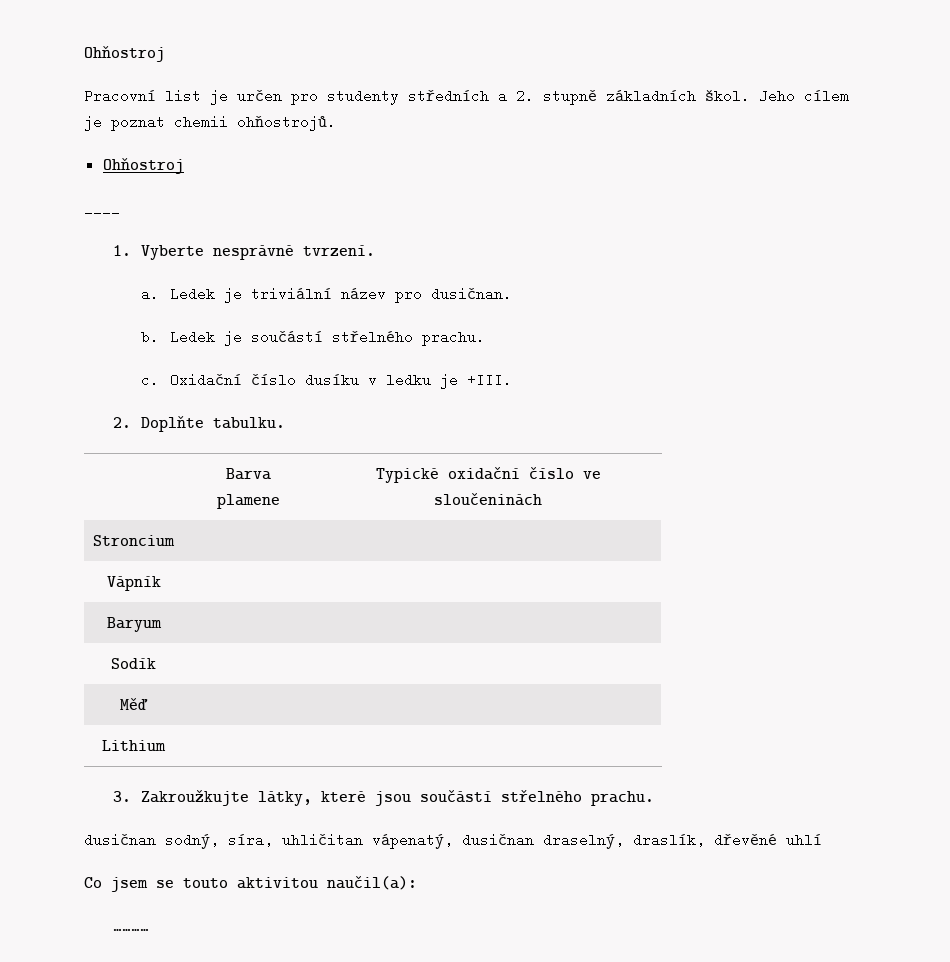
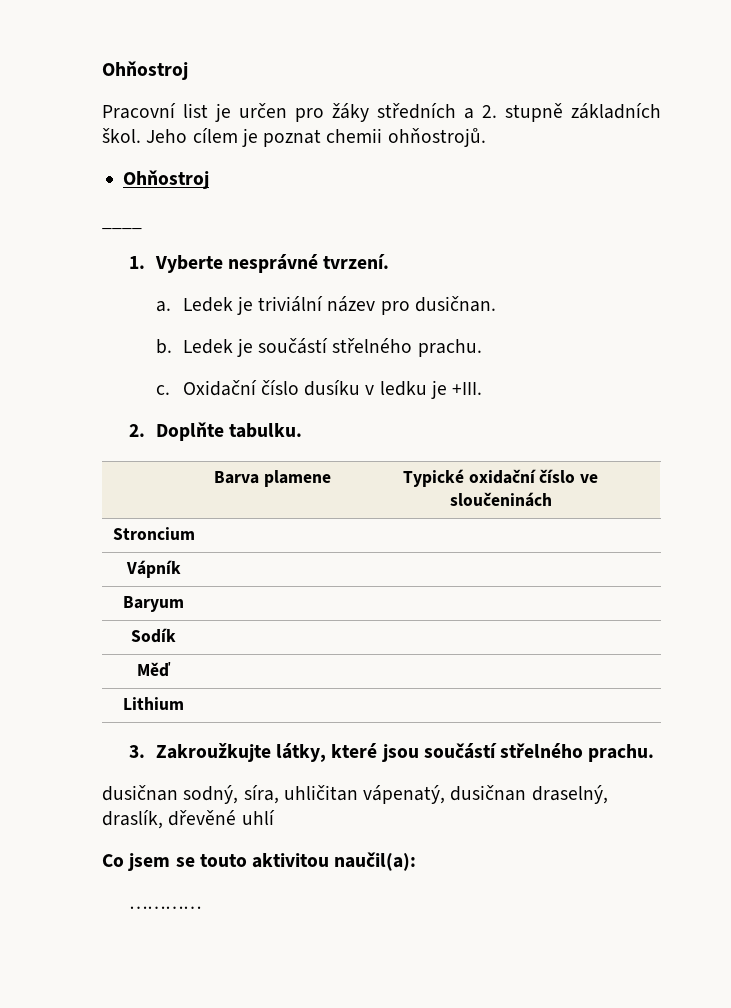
- Pracovní list je určen pro studenty středních a 2. stupně základních škol.
+ Pracovní list je určen pro žáky středních a 2. stupně základních škol.

